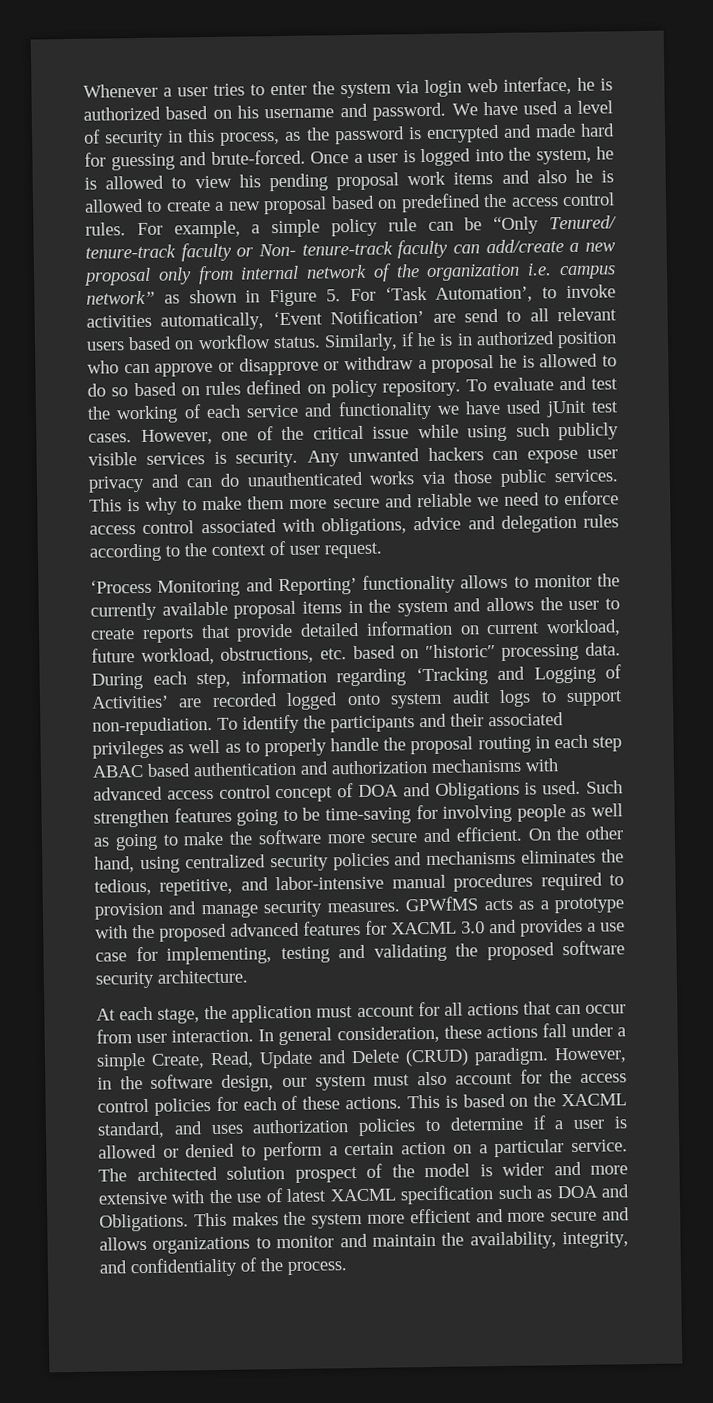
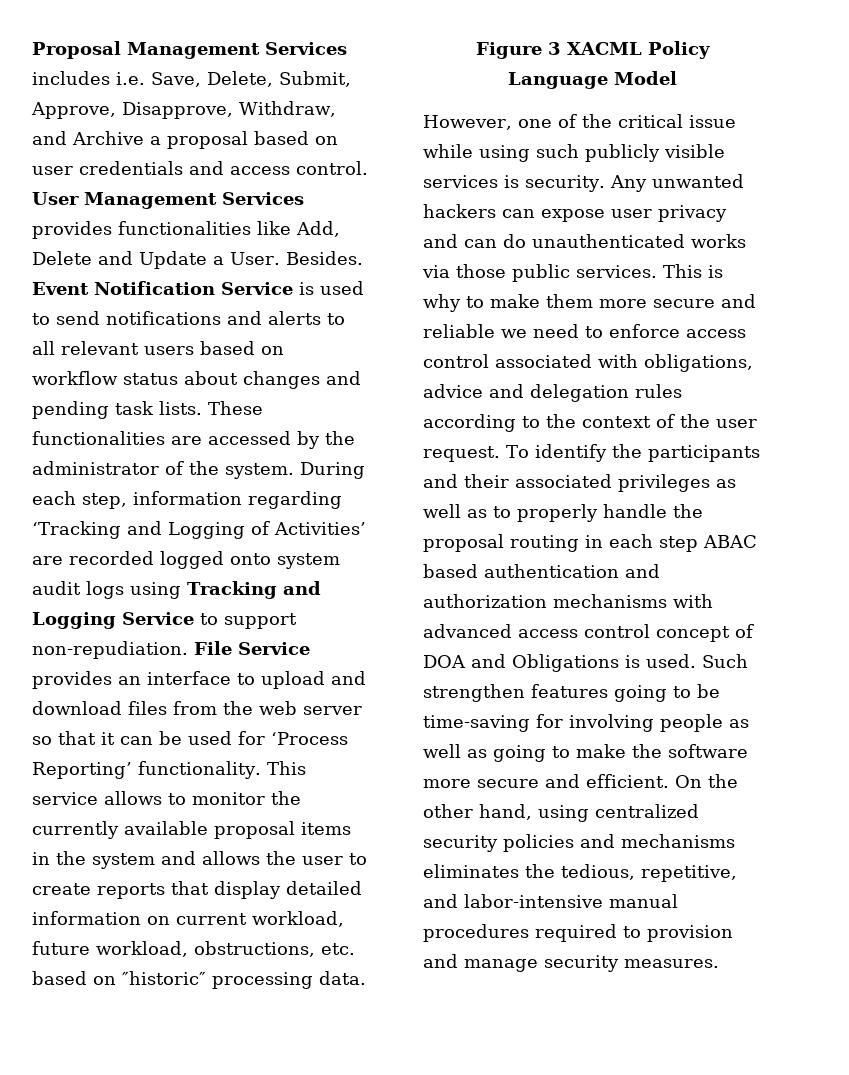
- Whenever a user tries to enter the system via login web interface, he is authorized based on his username and password. We have used a level of security in this process, as the password is encrypted and made hard for guessing and brute-forced. Once a user is logged into the system, he is allowed to view his pending proposal work items and also he is allowed to create a new proposal based on predefined the access control rules. For example, a simple policy rule can be “Only Tenured/ tenure-track faculty or Non- tenure-track faculty can add/create a new proposal only from internal network of the organization i.e. campus network” as shown in Figure 5. For ‘Task Automation’, to invoke activities automatically, ‘Event Notification’ are send to all relevant users based on workflow status. Similarly, if he is in authorized position who can approve or disapprove or withdraw a proposal he is allowed to do so based on rules defined on policy repository. To evaluate and test the working of each service and functionality we have used jUnit test cases. However, one of the critical issue while using such publicly visible services is security.
+ Proposal Management Services includes i.e. Save, Delete, Submit, Approve, Disapprove, Withdraw, and Archive a proposal based on user credentials and access control. User Management Services provides functionalities like Add, Delete and Update a User. Besides. Event Notification Service is used to send notifications and alerts to all relevant users based on workflow status about changes and pending task lists. These functionalities are accessed by the administrator of the system. During each step, information regarding ‘Tracking and Logging of Activities’ are recorded logged onto system audit logs using Tracking and Logging Service to support non-repudiation. File Service provides an interface to upload and download files from the web server so that it can be used for ‘Process Reporting’ functionality. This service allows to monitor the currently available proposal items in the system and allows the user to create reports that display detailed information on current workload, future workload, obstructions, etc. based on ″historic″ processing data.
+ Figure 3 XACML Policy Language Model
+ However, one of the critical issue while using such publicly visible services is security.
- This is why to make them more secure and reliable we need to enforce access control associated with obligations, advice and delegation rules according to the context of user request.
- ‘Process Monitoring and Reporting’ functionality allows to monitor the currently available proposal items in the system and allows the user to create reports that provide detailed information on current workload, future workload, obstructions, etc. based on ″historic″ processing data. During each step, information regarding ‘Tracking and Logging of Activities’ are recorded logged onto system audit logs to support non-repudiation.
+ This is why to make them more secure and reliable we need to enforce access control associated with obligations, advice and delegation rules according to the context of the user request.
- GPWfMS acts as a prototype with the proposed advanced features for XACML 3.0 and provides a use case for implementing, testing and validating the proposed software security architecture.
- At each stage, the application must account for all actions that can occur from user interaction. In general consideration, these actions fall under a simple Create, Read, Update and Delete (CRUD) paradigm. However, in the software design, our system must also account for the access control policies for each of these actions. This is based on the XACML standard, and uses authorization policies to determine if a user is allowed or denied to perform a certain action on a particular service. The architected solution prospect of the model is wider and more extensive with the use of latest XACML specification such as DOA and Obligations. This makes the system more efficient and more secure and allows organizations to monitor and maintain the availability, integrity, and confidentiality of the process.

